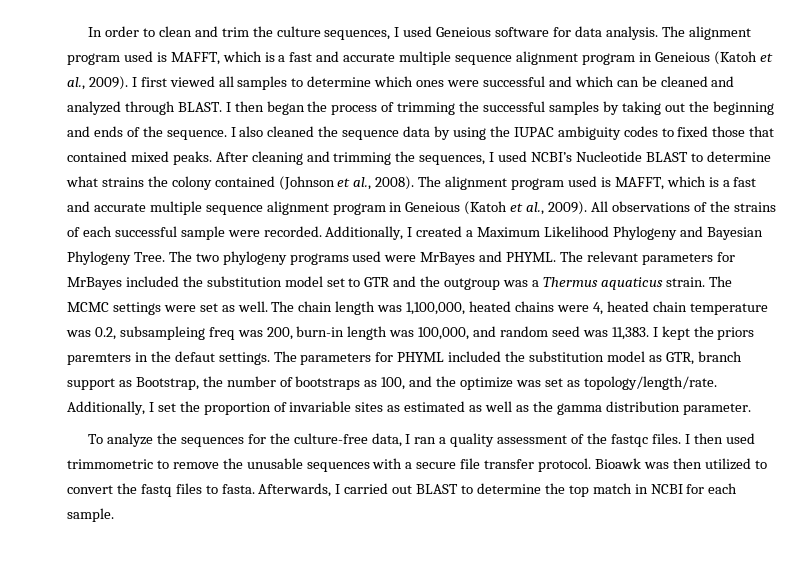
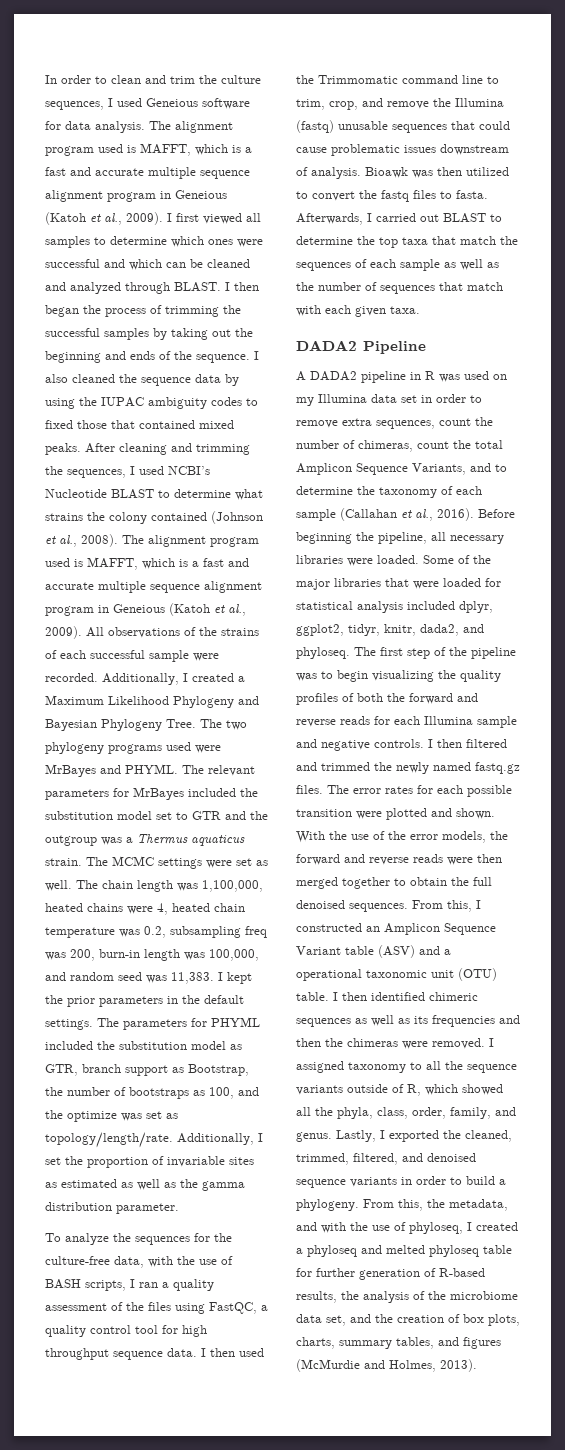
- The chain length was 1,100,000, heated chains were 4, heated chain temperature was 0.2, subsampleing freq was 200, burn-in length was 100,000, and random seed was 11,383.
+ The chain length was 1,100,000, heated chains were 4, heated chain temperature was 0.2, subsampling freq was 200, burn-in length was 100,000, and random seed was 11,383.
- I kept the priors paremters in the defaut settings.
+ I kept the prior parameters in the default settings.
- To analyze the sequences for the culture-free data, I ran a quality assessment of the fastqc files. I then used trimmometric to remove the unusable sequences with a secure file transfer protocol.
+ To analyze the sequences for the culture-free data, with the use of BASH scripts, I ran a quality assessment of the files using FastQC, a quality control tool for high throughput sequence data. I then used the Trimmomatic command line to trim, crop, and remove the Illumina (fastq) unusable sequences that could cause problematic issues downstream of analysis.
- Afterwards, I carried out BLAST to determine the top match in NCBI for each sample.
+ Afterwards, I carried out BLAST to determine the top taxa that match the sequences of each sample as well as the number of sequences that match with each given taxa.
+ DADA2 Pipeline
+ A DADA2 pipeline in R was used on my Illumina data set in order to remove extra sequences, count the number of chimeras, count the total Amplicon Sequence Variants, and to determine the taxonomy of each sample (Callahan et al., 2016). Before beginning the pipeline, all necessary libraries were loaded. Some of the major libraries that were loaded for statistical analysis included dplyr, ggplot2, tidyr, knitr, dada2, and phyloseq. The first step of the pipeline was to begin visualizing the quality profiles of both the forward and reverse reads for each Illumina sample and negative controls. I then filtered and trimmed the newly named fastq.gz files. The error rates for each possible transition were plotted and shown. With the use of the error models, the forward and reverse reads were then merged together to obtain the full denoised sequences. From this, I constructed an Amplicon Sequence Variant table (ASV) and a operational taxonomic unit (OTU) table. I then identified chimeric sequences as well as its frequencies and then the chimeras were removed. I assigned taxonomy to all the sequence variants outside of R, which showed all the phyla, class, order, family, and genus. Lastly, I exported the cleaned, trimmed, filtered, and denoised sequence variants in order to build a phylogeny. From this, the metadata, and with the use of phyloseq, I created a phyloseq and melted phyloseq table for further generation of R-based results, the analysis of the microbiome data set, and the creation of box plots, charts, summary tables, and figures (McMurdie and Holmes, 2013).

